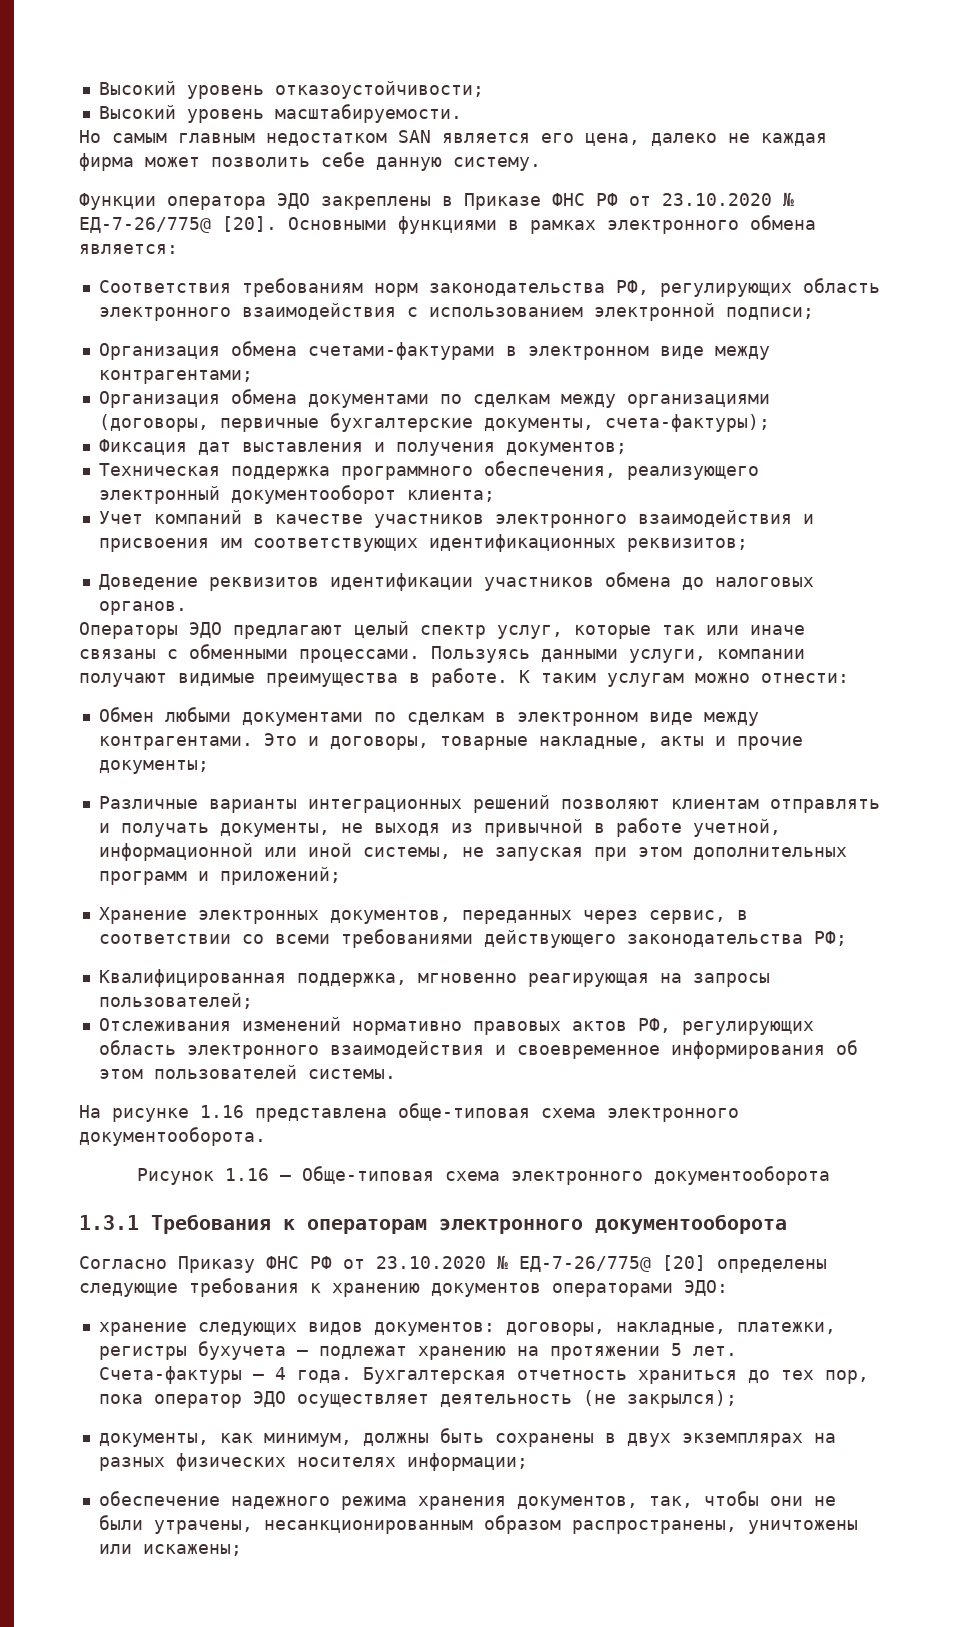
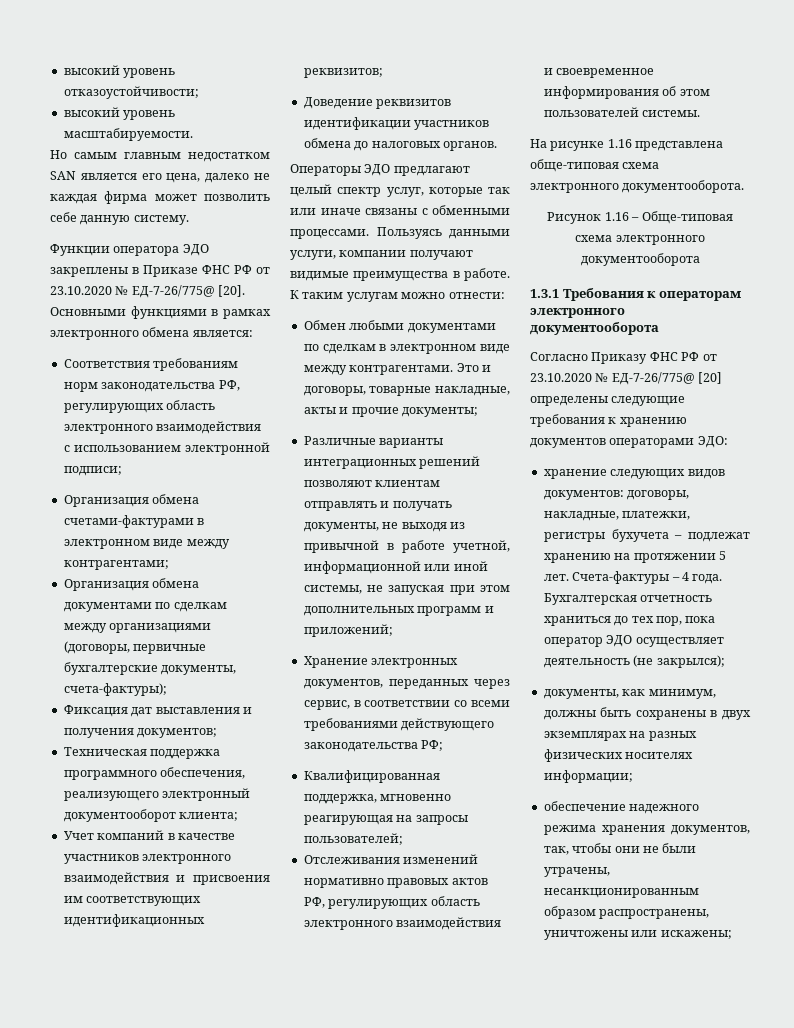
- Высокий уровень отказоустойчивости;
+ высокий уровень отказоустойчивости;
- Высокий уровень масштабируемости.
+ высокий уровень масштабируемости.

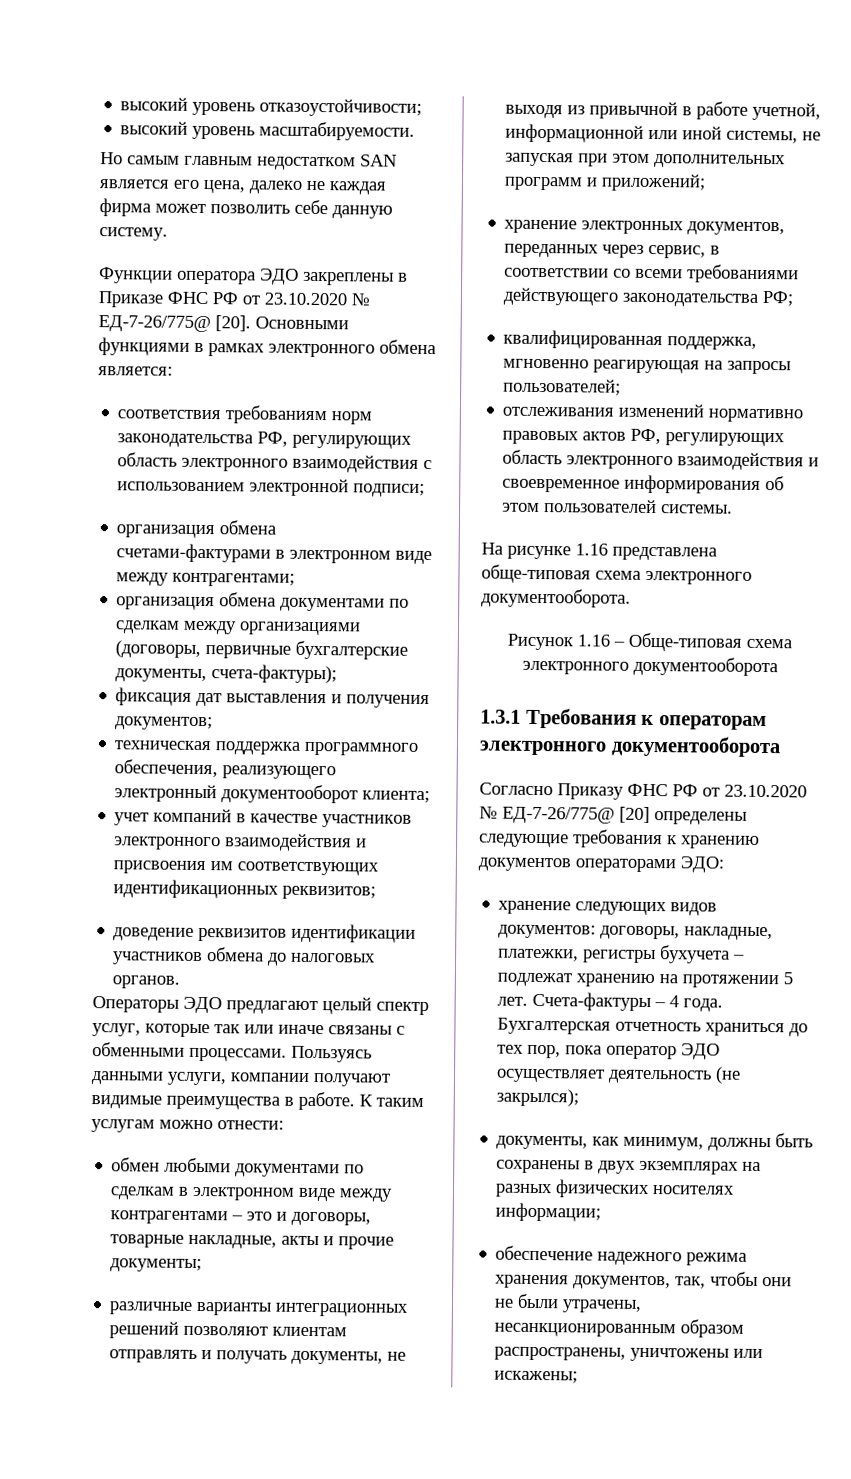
- Соответствия требованиям норм законодательства РФ, регулирующих область электронного взаимодействия с использованием электронной подписи;
+ соответствия требованиям норм законодательства РФ, регулирующих область электронного взаимодействия с использованием электронной подписи;
- Организация обмена счетами-фактурами в электронном виде между контрагентами;
+ организация обмена счетами-фактурами в электронном виде между контрагентами;
- Организация обмена документами по сделкам между организациями (договоры, первичные бухгалтерские документы, счета-фактуры);
+ организация обмена документами по сделкам между организациями (договоры, первичные бухгалтерские документы, счета-фактуры);
- Фиксация дат выставления и получения документов;
+ фиксация дат выставления и получения документов;
- Техническая поддержка программного обеспечения, реализующего электронный документооборот клиента;
+ техническая поддержка программного обеспечения, реализующего электронный документооборот клиента;
- Учет компаний в качестве участников электронного взаимодействия и присвоения им соответствующих идентификационных реквизитов;
+ учет компаний в качестве участников электронного взаимодействия и присвоения им соответствующих идентификационных реквизитов;
- Доведение реквизитов идентификации участников обмена до налоговых органов.
+ доведение реквизитов идентификации участников обмена до налоговых органов.
- Обмен любыми документами по сделкам в электронном виде между контрагентами. Это и договоры, товарные накладные, акты и прочие документы;
+ обмен любыми документами по сделкам в электронном виде между контрагентами – это и договоры, товарные накладные, акты и прочие документы;
- Различные варианты интеграционных решений позволяют клиентам отправлять и получать документы, не выходя из привычной в работе учетной, информационной или иной системы, не запуская при этом дополнительных программ и приложений;
+ различные варианты интеграционных решений позволяют клиентам отправлять и получать документы, не выходя из привычной в работе учетной, информационной или иной системы, не запуская при этом дополнительных программ и приложений;
- Хранение электронных документов, переданных через сервис, в соответствии со всеми требованиями действующего законодательства РФ;
+ xранение электронных документов, переданных через сервис, в соответствии со всеми требованиями действующего законодательства РФ;
- Квалифицированная поддержка, мгновенно реагирующая на запросы пользователей;
+ квалифицированная поддержка, мгновенно реагирующая на запросы пользователей;
- Отслеживания изменений нормативно правовых актов РФ, регулирующих область электронного взаимодействия и своевременное информирования об этом пользователей системы.
+ отслеживания изменений нормативно правовых актов РФ, регулирующих область электронного взаимодействия и своевременное информирования об этом пользователей системы.

